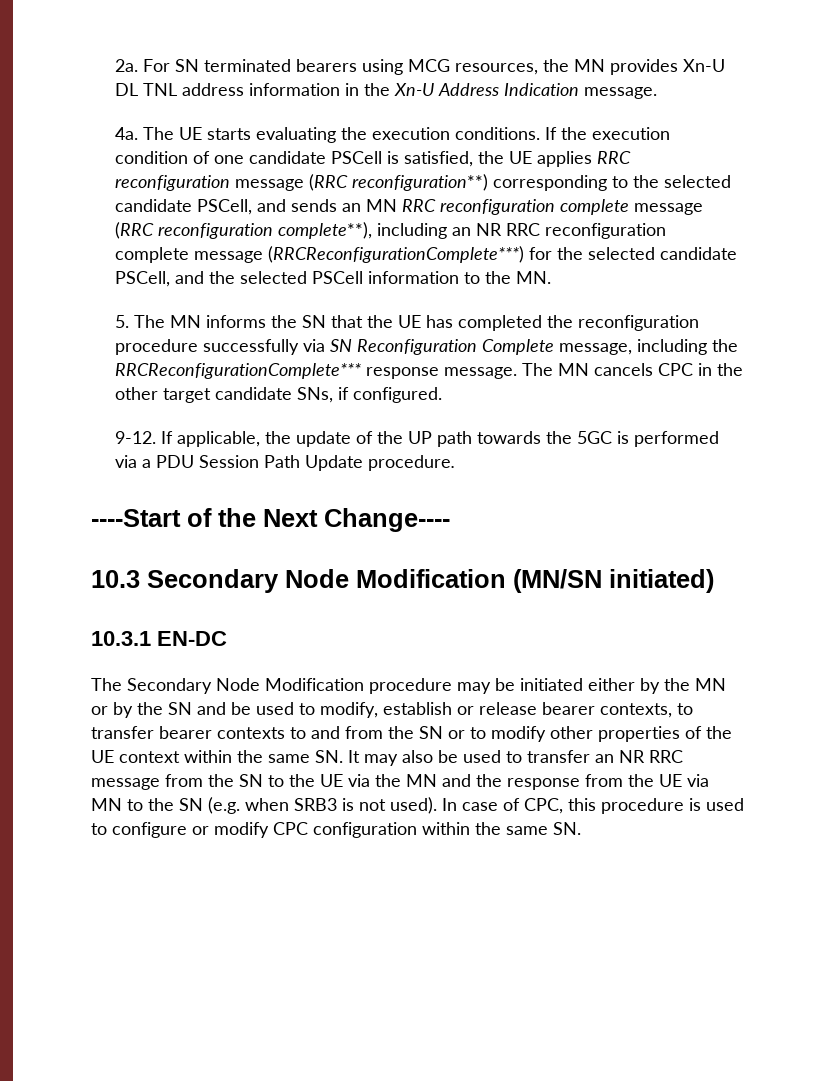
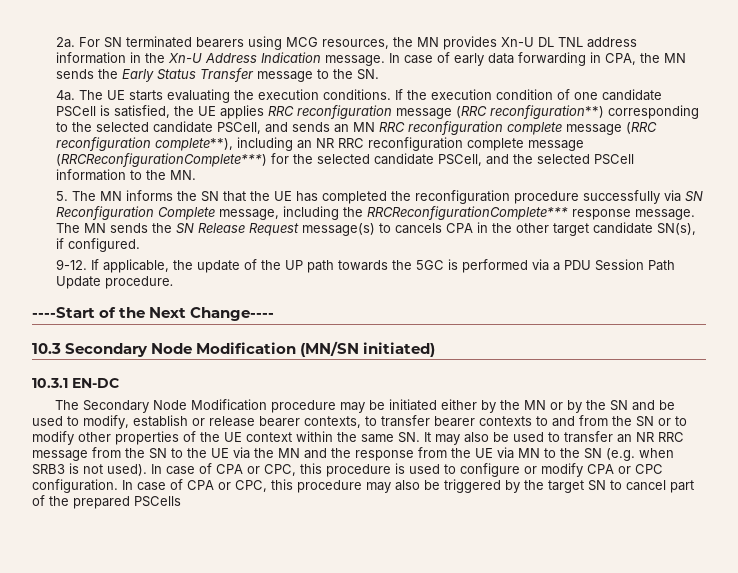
+ In case of early data forwarding in CPA, the MN sends the Early Status Transfer message to the SN.
- The MN cancels CPC in the other target candidate SNs, if configured.
+ The MN sends the SN Release Request message(s) to cancels CPA in the other target candidate SN(s), if configured.
- In case of CPC, this procedure is used to configure or modify CPC configuration within the same SN.
+ In case of CPA or CPC, this procedure is used to configure or modify CPA or CPC configuration. In case of CPA or CPC, this procedure may also be triggered by the target SN to cancel part of the prepared PSCells

